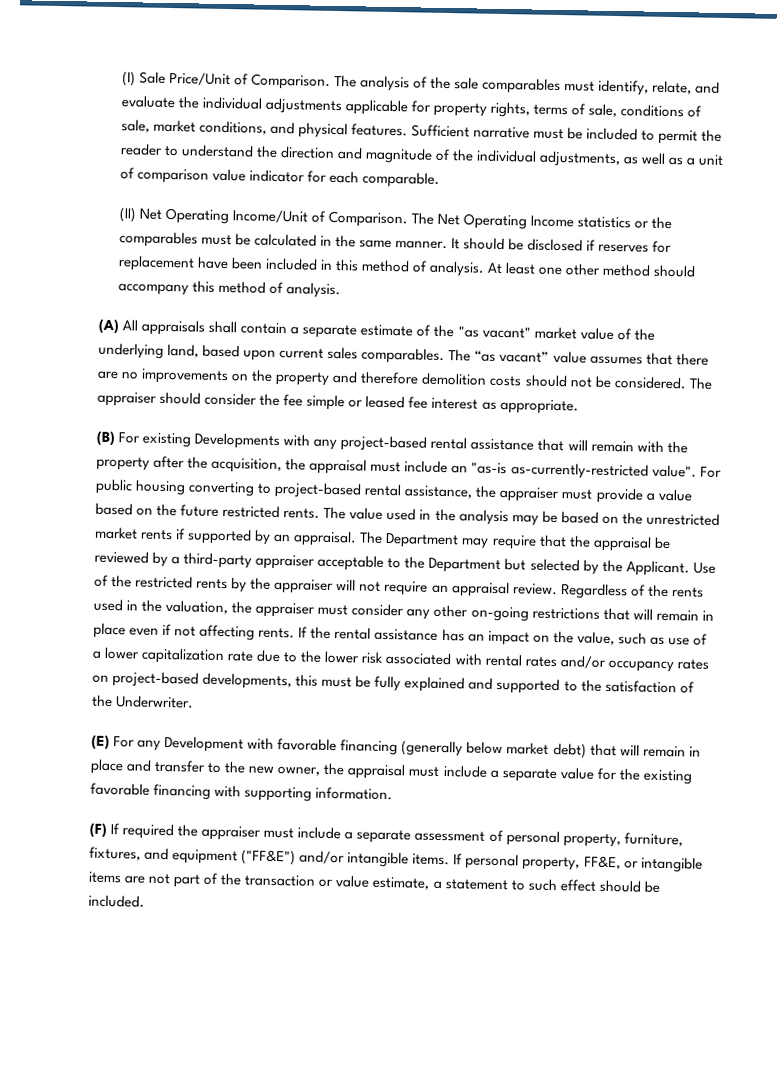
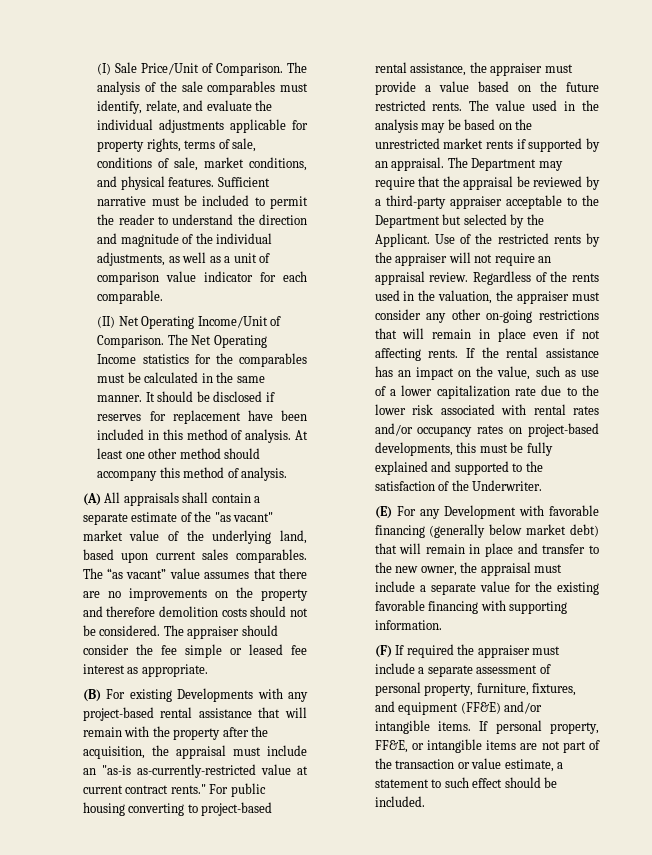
- The Net Operating Income statistics or the comparables must be calculated in the same manner.
+ The Net Operating Income statistics for the comparables must be calculated in the same manner.
- (B) For existing Developments with any project-based rental assistance that will remain with the property after the acquisition, the appraisal must include an "as-is as-currently-restricted value".
+ (B) For existing Developments with any project-based rental assistance that will remain with the property after the acquisition, the appraisal must include an "as-is as-currently-restricted value at current contract rents."
- (F) If required the appraiser must include a separate assessment of personal property, furniture, fixtures, and equipment ("FF&E") and/or intangible items.
+ (F) If required the appraiser must include a separate assessment of personal property, furniture, fixtures, and equipment (FF&E) and/or intangible items.

